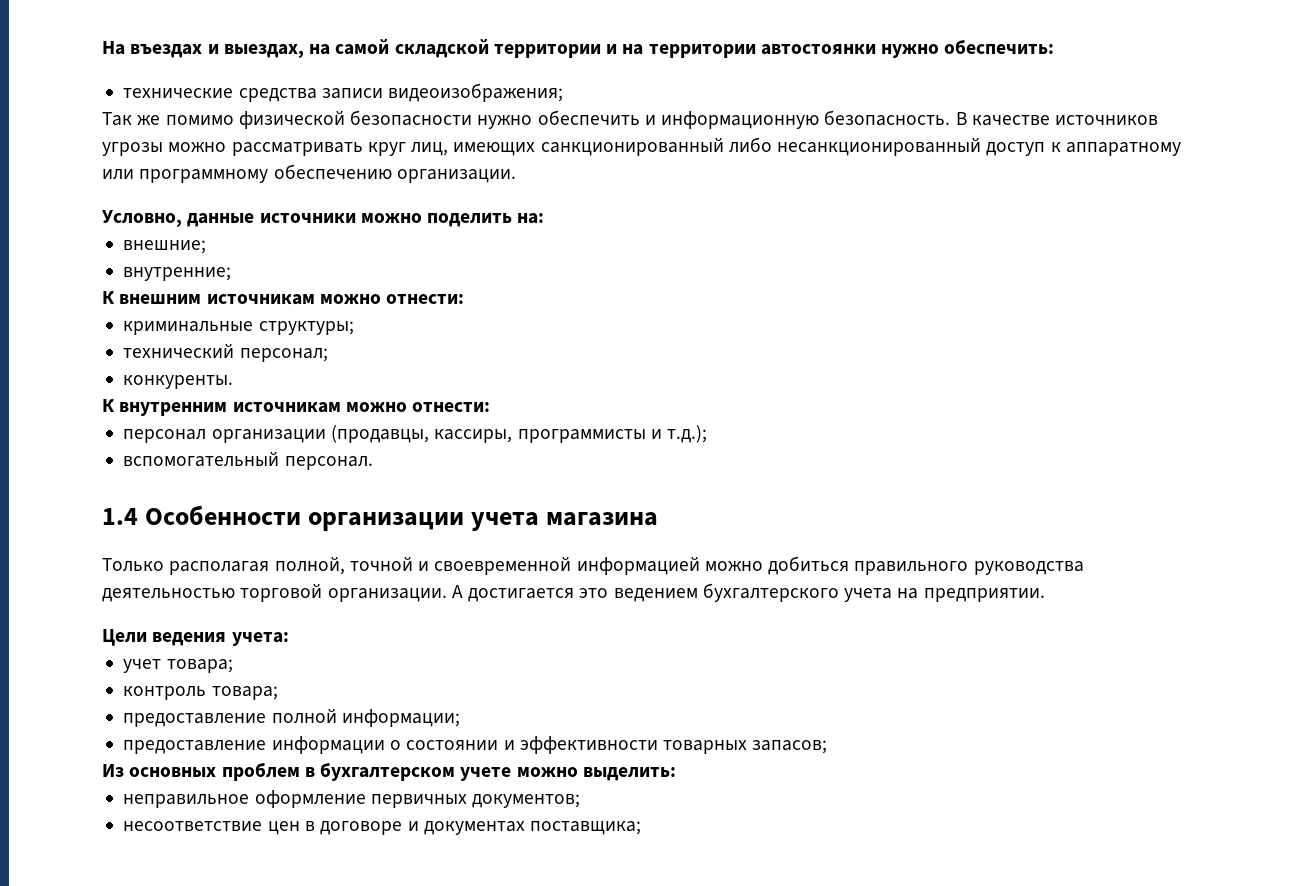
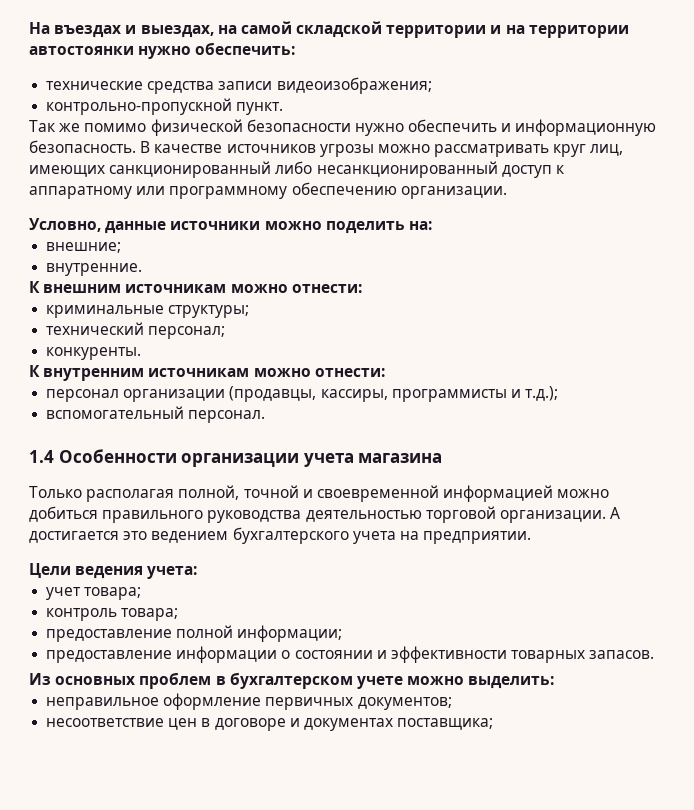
+ контрольно-пропускной пункт.
- внутренние;
+ внутренние.
- предоставление информации о состоянии и эффективности товарных запасов;
+ предоставление информации о состоянии и эффективности товарных запасов.

